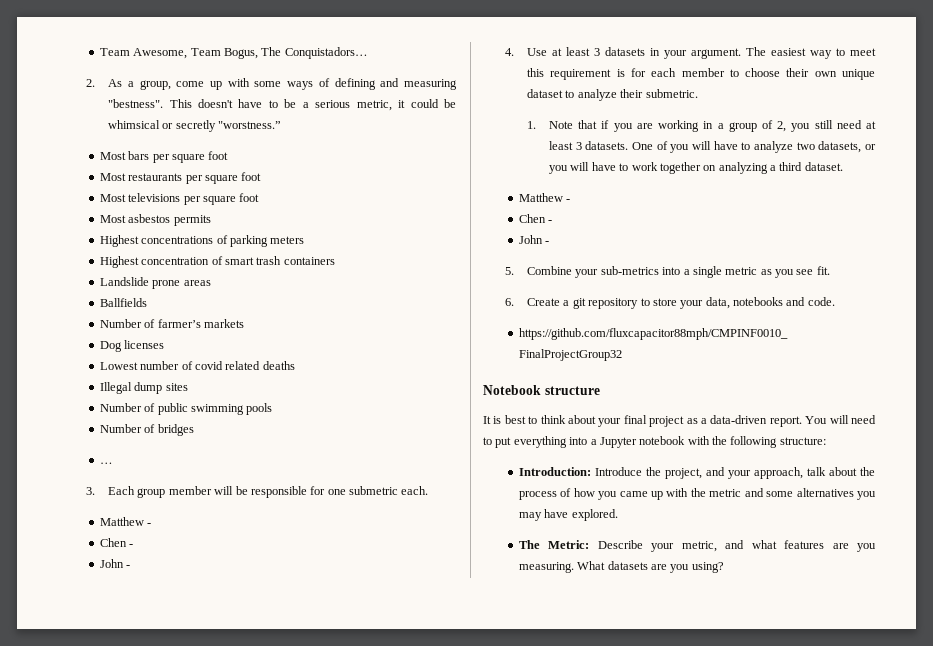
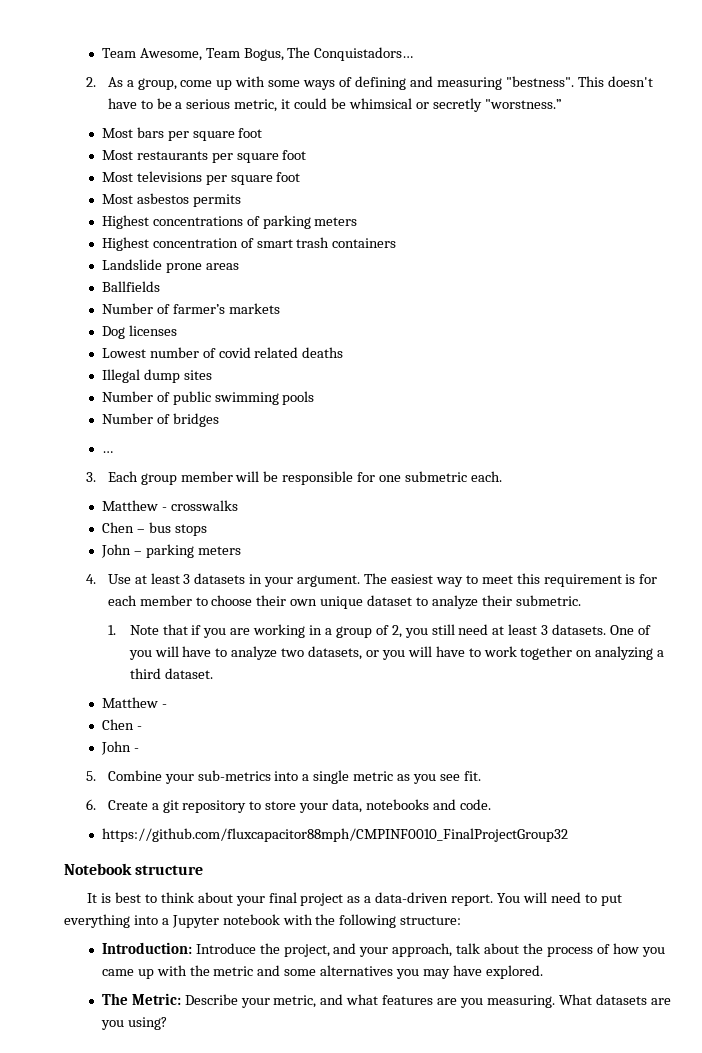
  3. Each group member will be responsible for one submetric each.
- Matthew -
- Chen -
- John -
+ Matthew - crosswalks
+ Chen – bus stops
+ John – parking meters

